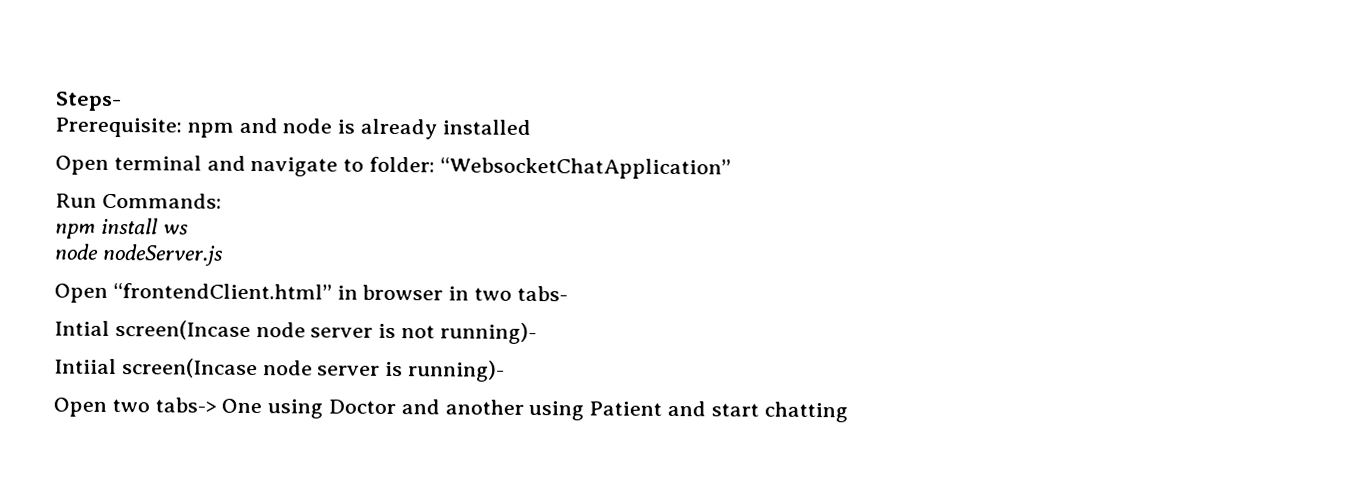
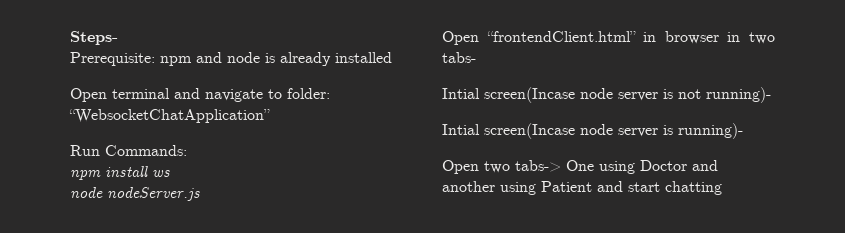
- Intiial screen(Incase node server is running)-
+ Intial screen(Incase node server is running)-

